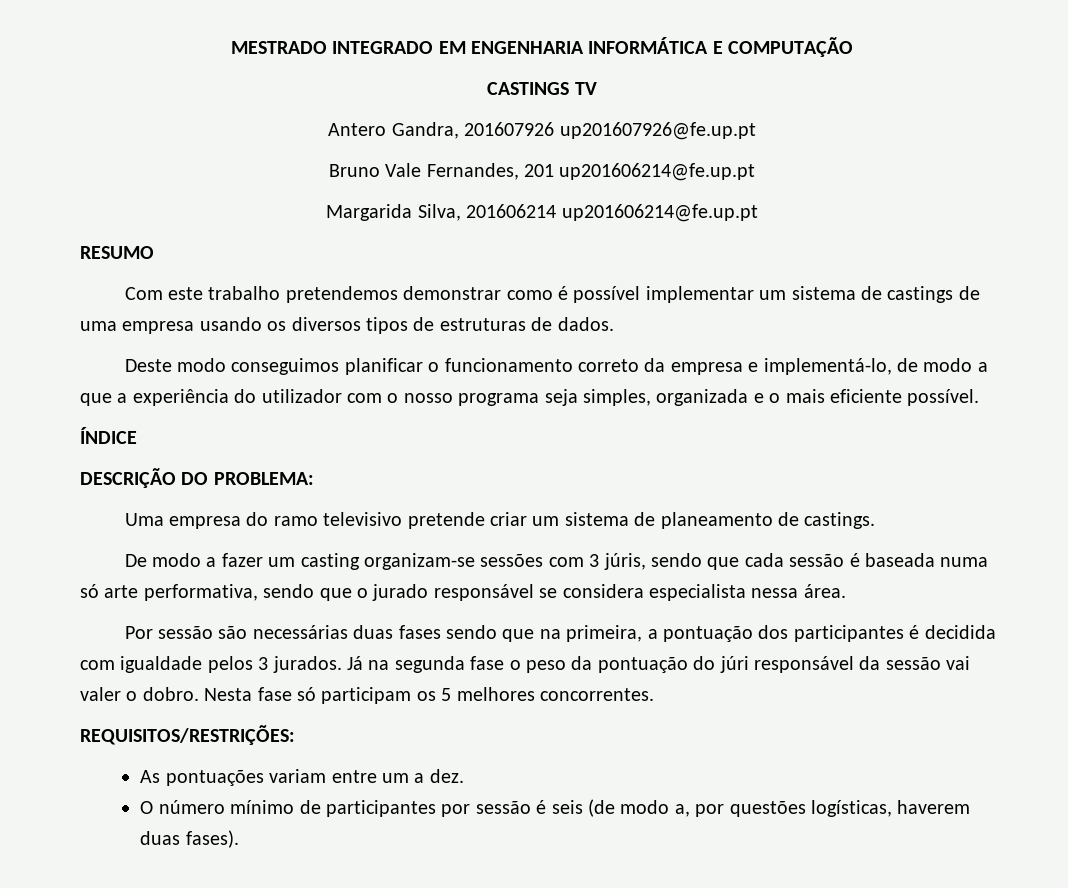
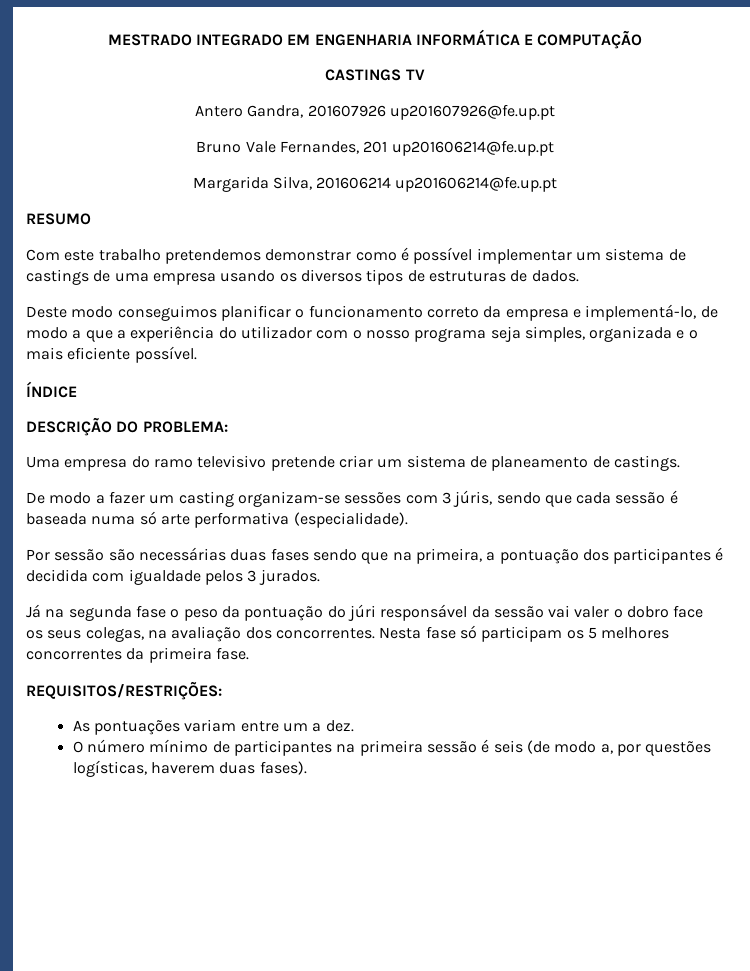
- De modo a fazer um casting organizam-se sessões com 3 júris, sendo que cada sessão é baseada numa só arte performativa, sendo que o jurado responsável se considera especialista nessa área.
+ De modo a fazer um casting organizam-se sessões com 3 júris, sendo que cada sessão é baseada numa só arte performativa (especialidade).
- Por sessão são necessárias duas fases sendo que na primeira, a pontuação dos participantes é decidida com igualdade pelos 3 jurados. Já na segunda fase o peso da pontuação do júri responsável da sessão vai valer o dobro.
+ Por sessão são necessárias duas fases sendo que na primeira, a pontuação dos participantes é decidida com igualdade pelos 3 jurados.
+ Já na segunda fase o peso da pontuação do júri responsável da sessão vai valer o dobro face os seus colegas, na avaliação dos concorrentes.
- Nesta fase só participam os 5 melhores concorrentes.
+ Nesta fase só participam os 5 melhores concorrentes da primeira fase.
- O número mínimo de participantes por sessão é seis (de modo a, por questões logísticas, haverem duas fases).
+ O número mínimo de participantes na primeira sessão é seis (de modo a, por questões logísticas, haverem duas fases).

